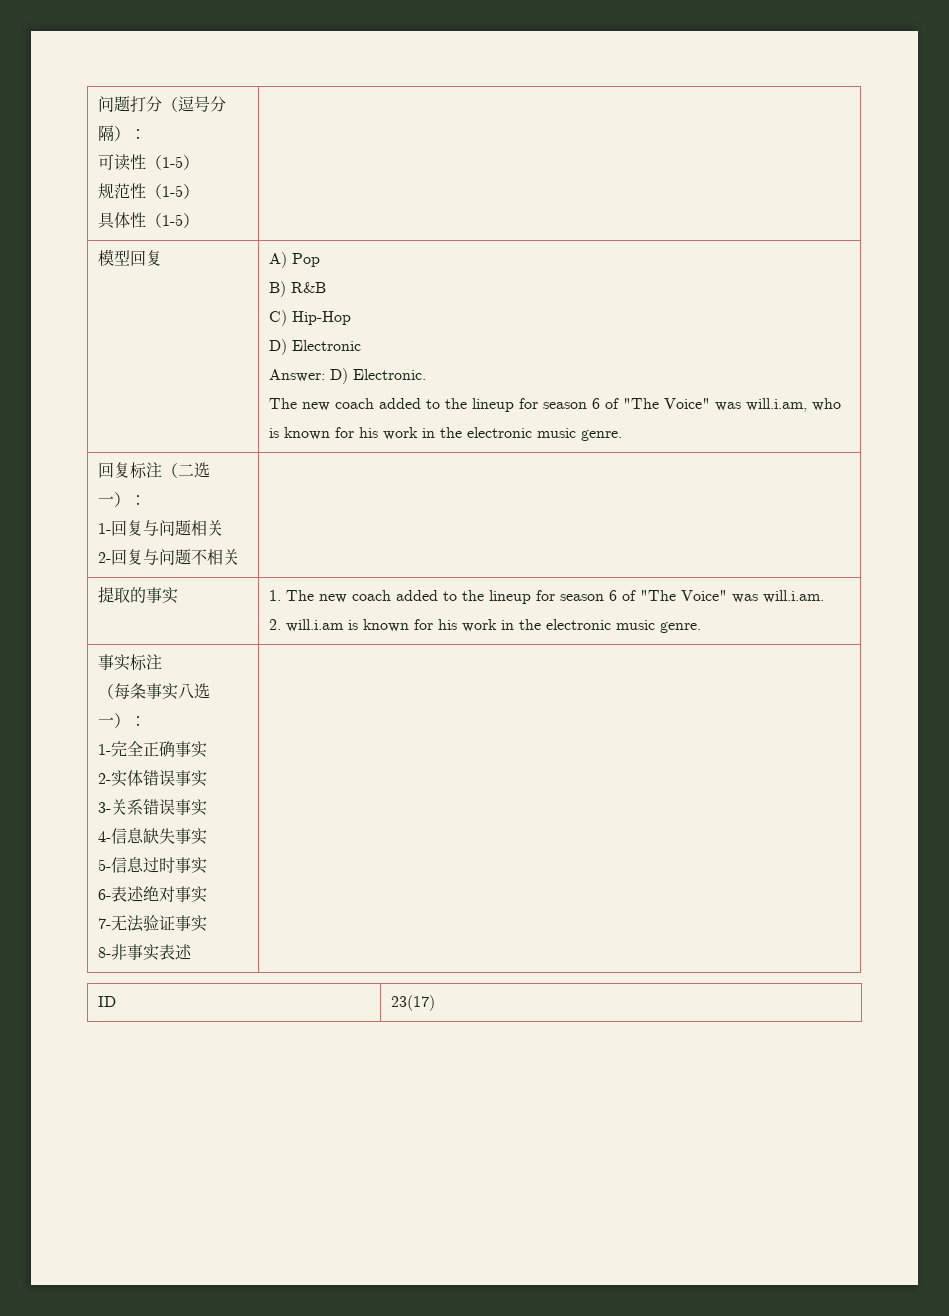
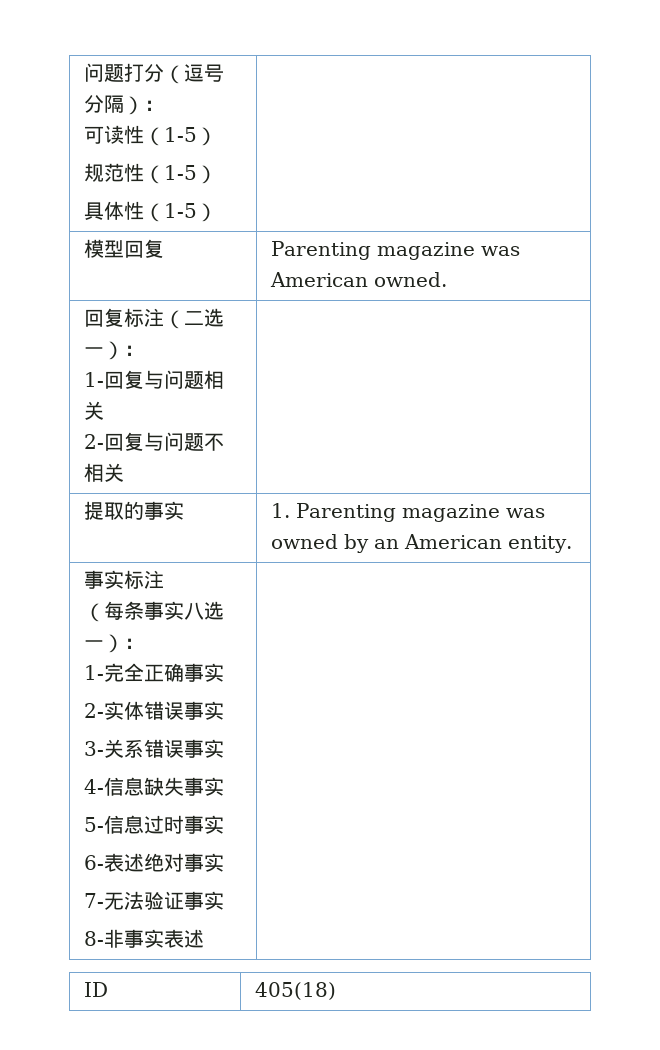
- 模型回复 | A) Pop
- B) R&B
- C) Hip-Hop
- D) Electronic
- Answer: D) Electronic.
- The new coach added to the lineup for season 6 of "The Voice" was will.i.am, who is known for his work in the electronic music genre.
+ 模型回复 | Parenting magazine was American owned.
- 提取的事实 | 1. The new coach added to the lineup for season 6 of "The Voice" was will.i.am.
- 2. will.i.am is known for his work in the electronic music genre.
+ 提取的事实 | 1. Parenting magazine was owned by an American entity.
- ID | 23(17)
+ ID | 405(18)

